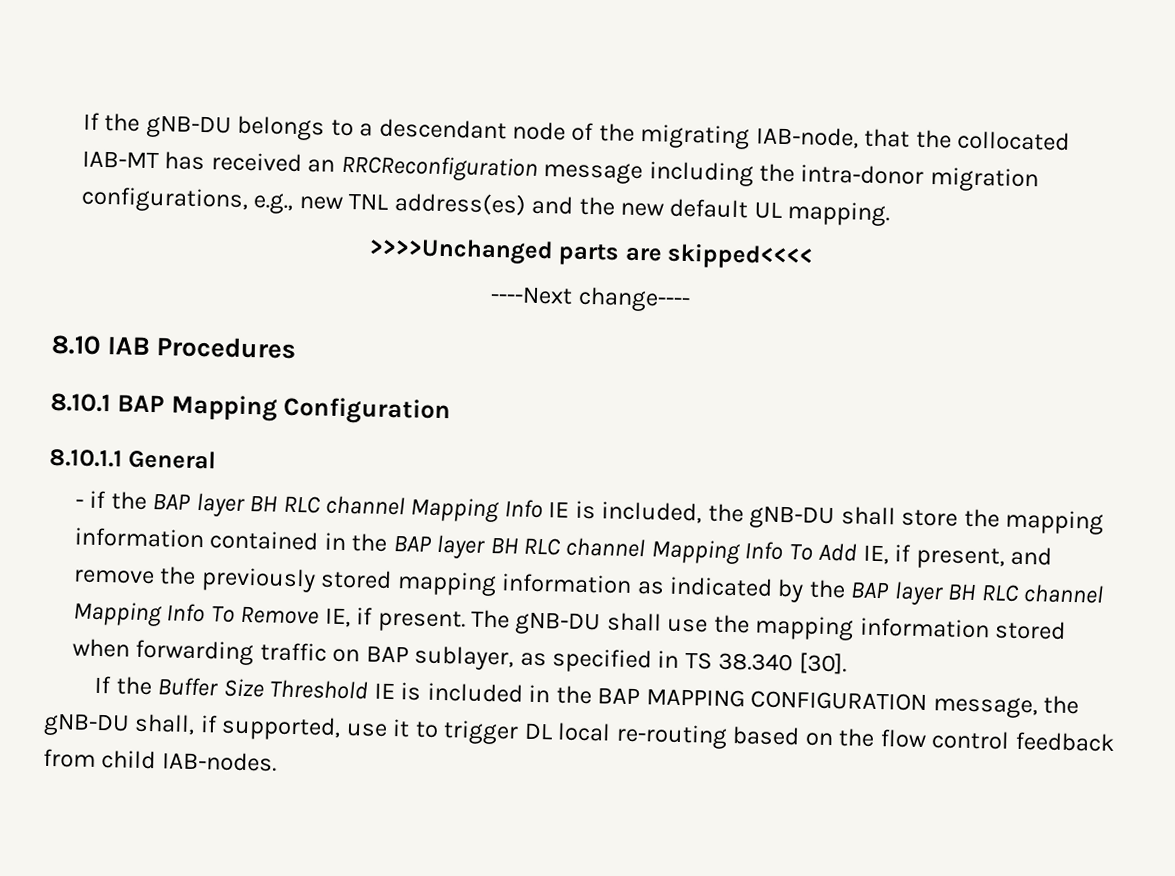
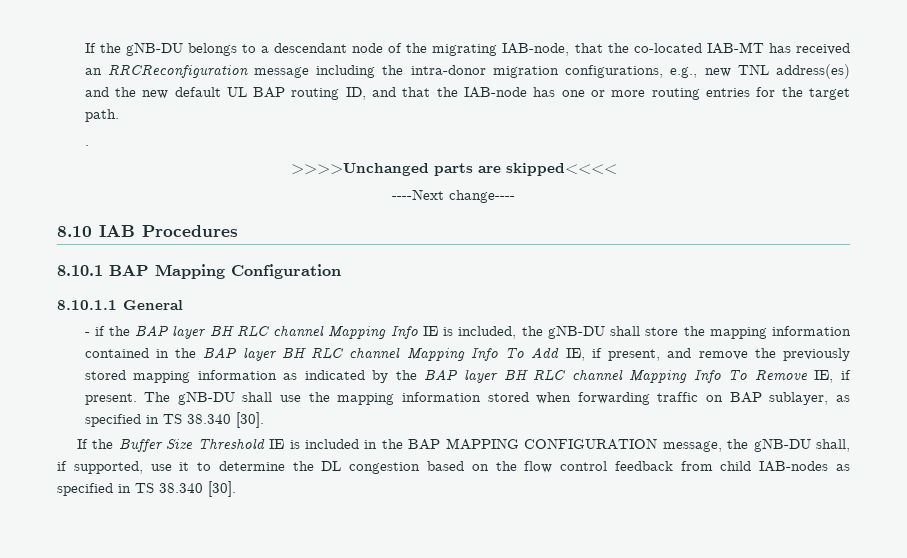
- If the gNB-DU belongs to a descendant node of the migrating IAB-node, that the collocated IAB-MT has received an RRCReconfiguration message including the intra-donor migration configurations, e.g., new TNL address(es) and the new default UL mapping.
+ If the gNB-DU belongs to a descendant node of the migrating IAB-node, that the co-located IAB-MT has received an RRCReconfiguration message including the intra-donor migration configurations, e.g., new TNL address(es) and the new default UL BAP routing ID, and that the IAB-node has one or more routing entries for the target path.
+ .
- If the Buffer Size Threshold IE is included in the BAP MAPPING CONFIGURATION message, the gNB-DU shall, if supported, use it to trigger DL local re-routing based on the flow control feedback from child IAB-nodes.
+ If the Buffer Size Threshold IE is included in the BAP MAPPING CONFIGURATION message, the gNB-DU shall, if supported, use it to determine the DL congestion based on the flow control feedback from child IAB-nodes as specified in TS 38.340 [30].

